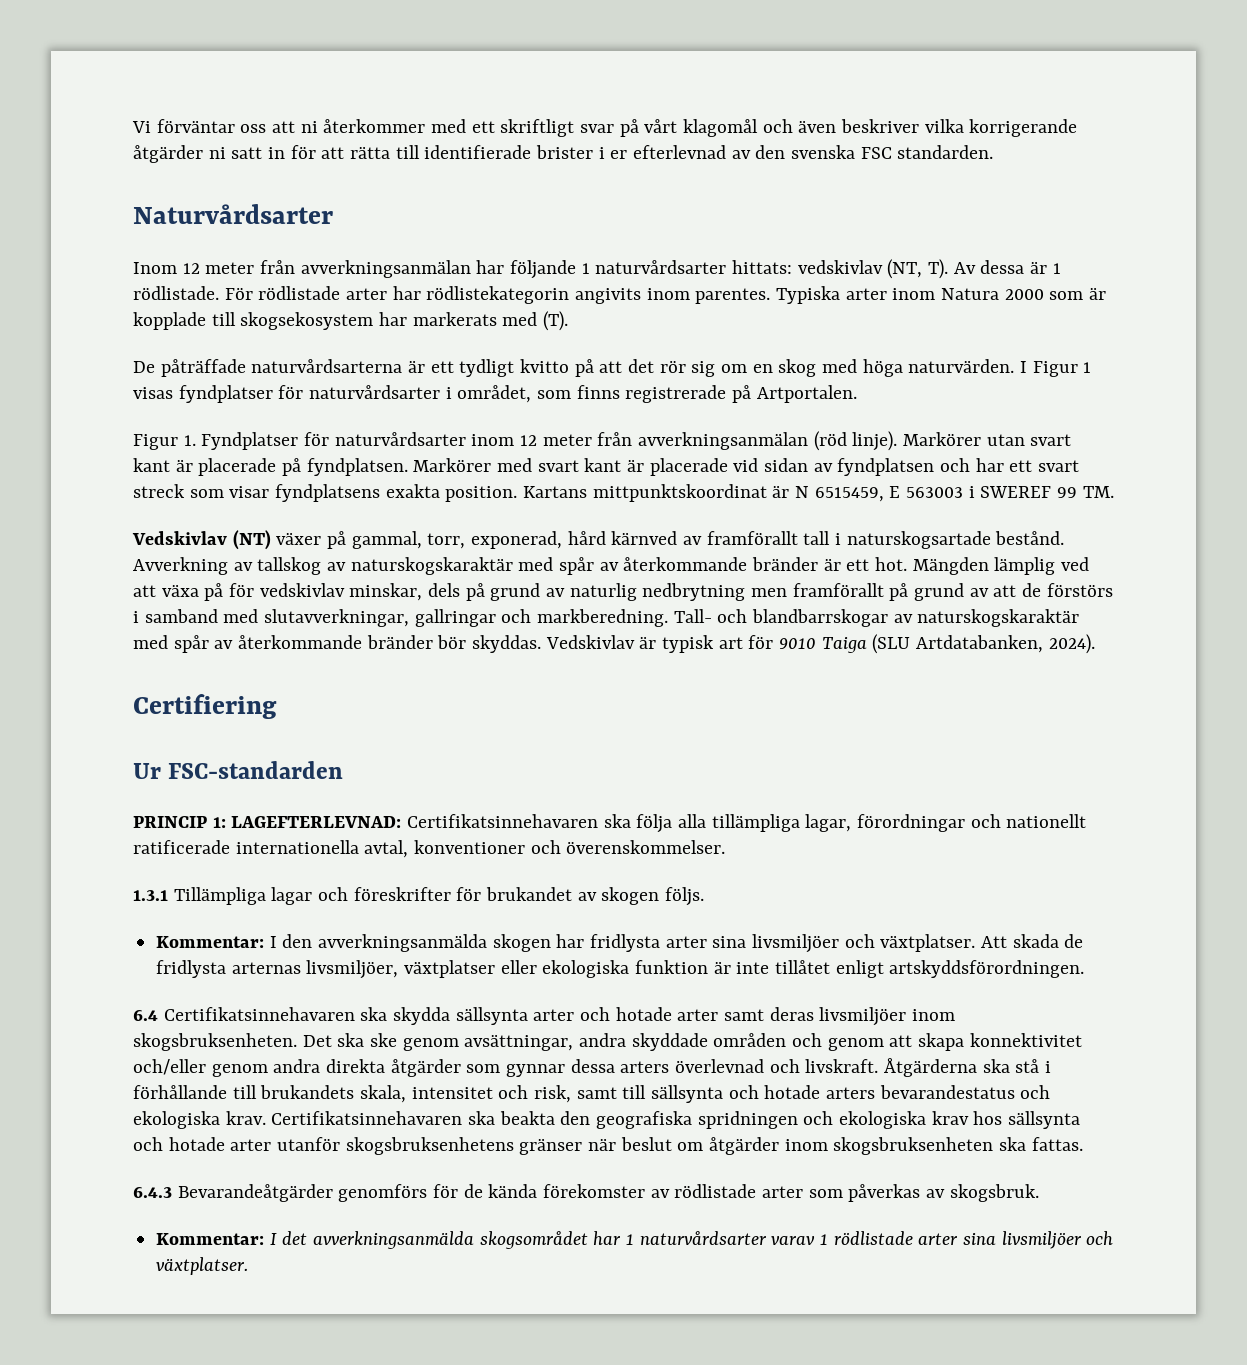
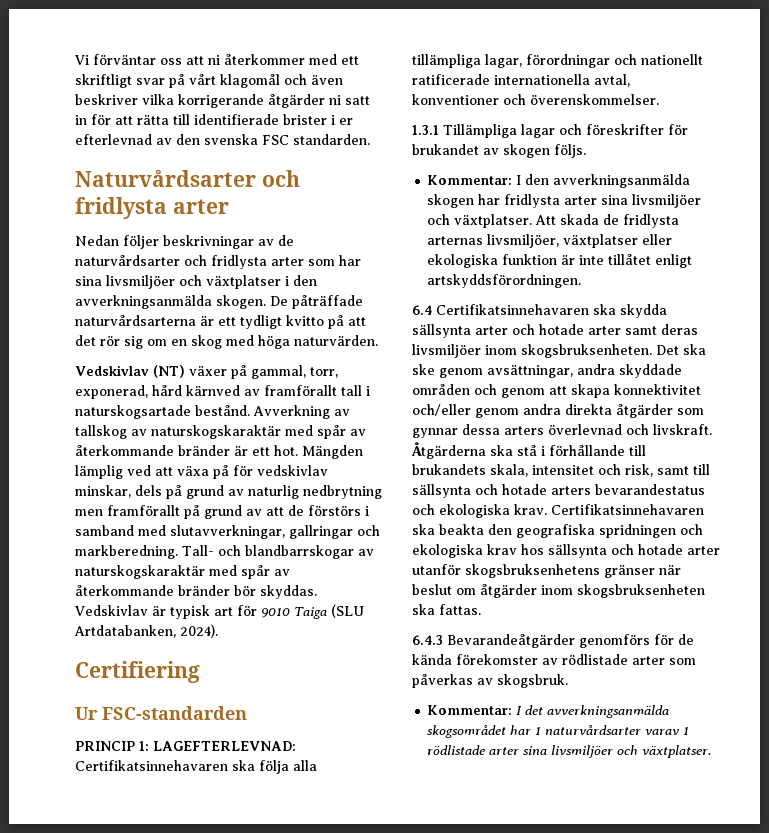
- Naturvårdsarter
- Inom 12 meter från avverkningsanmälan har följande 1 naturvårdsarter hittats: vedskivlav (NT, T). Av dessa är 1 rödlistade. För rödlistade arter har rödlistekategorin angivits inom parentes. Typiska arter inom Natura 2000 som är kopplade till skogsekosystem har markerats med (T).
- De påträffade naturvårdsarterna är ett tydligt kvitto på att det rör sig om en skog med höga naturvärden. I Figur 1 visas fyndplatser för naturvårdsarter i området, som finns registrerade på Artportalen.
- Figur 1. Fyndplatser för naturvårdsarter inom 12 meter från avverkningsanmälan (röd linje). Markörer utan svart kant är placerade på fyndplatsen. Markörer med svart kant är placerade vid sidan av fyndplatsen och har ett svart streck som visar fyndplatsens exakta position. Kartans mittpunktskoordinat är N 6515459, E 563003 i SWEREF 99 TM.
+ Naturvårdsarter och fridlysta arter
+ Nedan följer beskrivningar av de naturvårdsarter och fridlysta arter som har sina livsmiljöer och växtplatser i den avverkningsanmälda skogen. De påträffade naturvårdsarterna är ett tydligt kvitto på att det rör sig om en skog med höga naturvärden.

